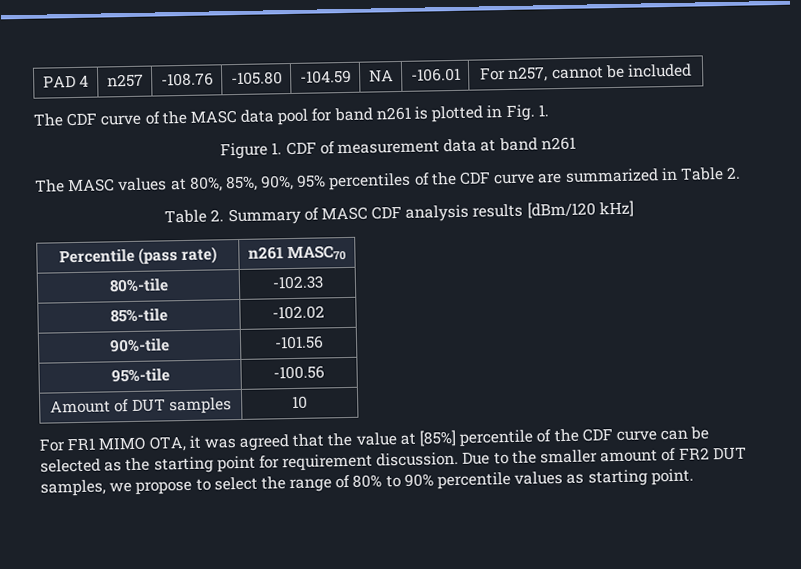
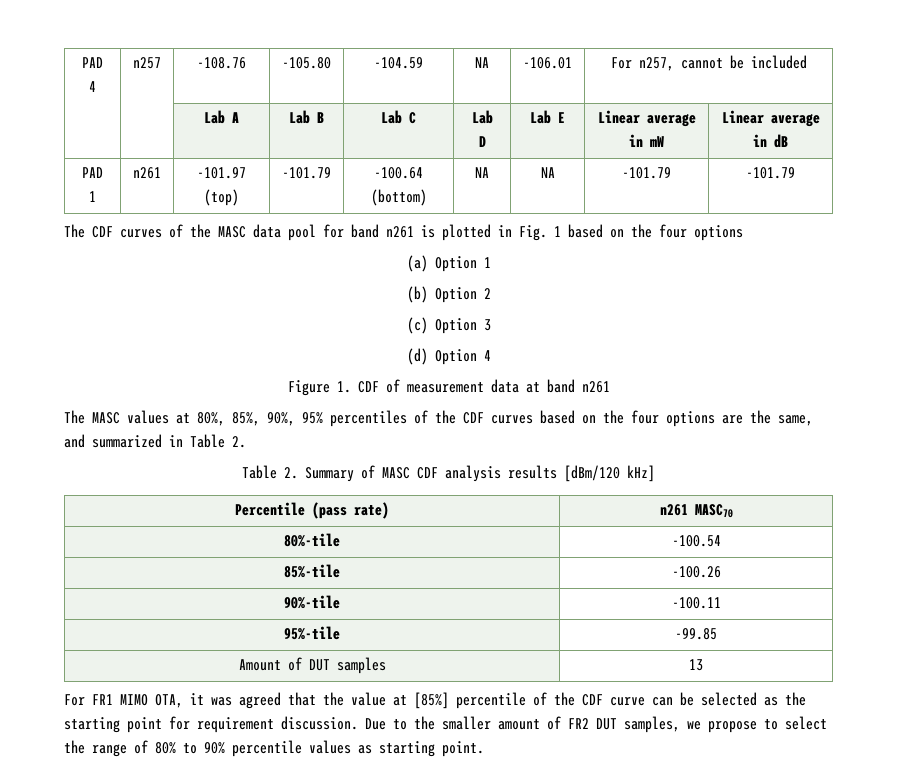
+ | | Lab A | Lab B | Lab C | Lab D | Lab E | Linear average in mW | Linear average in dB
+ PAD 1 | n261 | -101.97 (top) | -101.79 | -100.64 (bottom) | NA | NA | -101.79 | -101.79
- The CDF curve of the MASC data pool for band n261 is plotted in Fig. 1.
+ The CDF curves of the MASC data pool for band n261 is plotted in Fig. 1 based on the four options
+ (a) Option 1
+ (b) Option 2
+ (c) Option 3
+ (d) Option 4
- The MASC values at 80%, 85%, 90%, 95% percentiles of the CDF curve are summarized in Table 2.
+ The MASC values at 80%, 85%, 90%, 95% percentiles of the CDF curves based on the four options are the same, and summarized in Table 2.
- 80%-tile | -102.33
+ 80%-tile | -100.54
- 85%-tile | -102.02
+ 85%-tile | -100.26
- 90%-tile | -101.56
+ 90%-tile | -100.11
- 95%-tile | -100.56
+ 95%-tile | -99.85
- Amount of DUT samples | 10
+ Amount of DUT samples | 13

